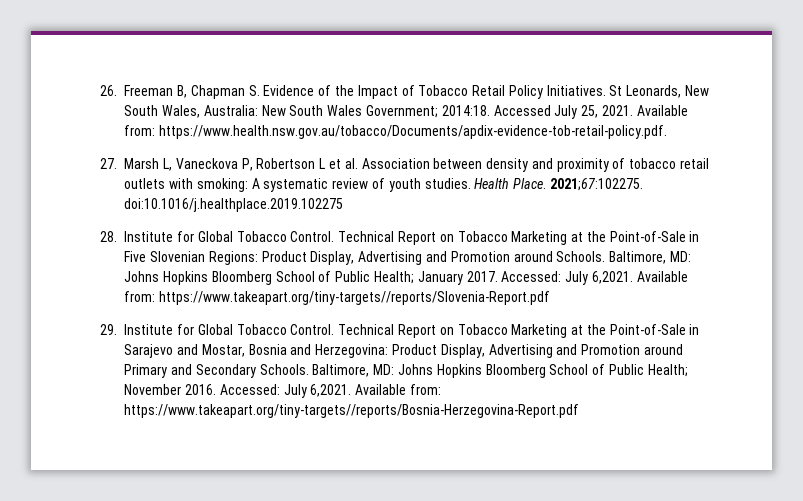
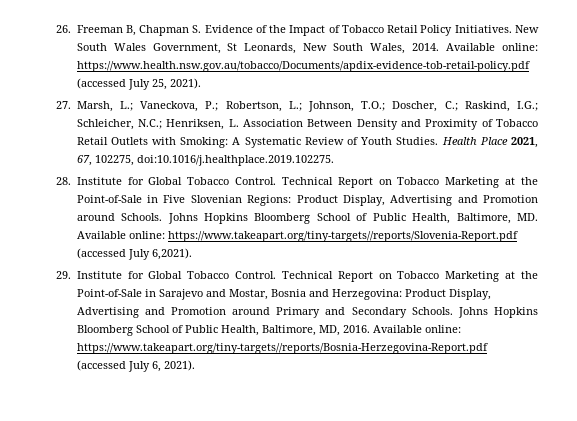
- St Leonards, New South Wales, Australia: New South Wales Government; 2014:18. Accessed July 25, 2021. Available from: https://www.health.nsw.gov.au/tobacco/Documents/apdix-evidence-tob-retail-policy.pdf.
- 27. Marsh L, Vaneckova P, Robertson L et al. Association between density and proximity of tobacco retail outlets with smoking: A systematic review of youth studies. Health Place. 2021;67:102275. doi:10.1016/j.healthplace.2019.102275
+ New South Wales Government, St Leonards, New South Wales, 2014. Available online: https://www.health.nsw.gov.au/tobacco/Documents/apdix-evidence-tob-retail-policy.pdf (accessed July 25, 2021).
+ 27. Marsh, L.; Vaneckova, P.; Robertson, L.; Johnson, T.O.; Doscher, C.; Raskind, I.G.; Schleicher, N.C.; Henriksen, L. Association Between Density and Proximity of Tobacco Retail Outlets with Smoking: A Systematic Review of Youth Studies. Health Place 2021, 67, 102275, doi:10.1016/j.healthplace.2019.102275.
- Baltimore, MD: Johns Hopkins Bloomberg School of Public Health; January 2017. Accessed: July 6,2021. Available from: https://www.takeapart.org/tiny-targets//reports/Slovenia-Report.pdf
+ Johns Hopkins Bloomberg School of Public Health, Baltimore, MD. Available online: https://www.takeapart.org/tiny-targets//reports/Slovenia-Report.pdf (accessed July 6,2021).
- Baltimore, MD: Johns Hopkins Bloomberg School of Public Health; November 2016. Accessed: July 6,2021. Available from: https://www.takeapart.org/tiny-targets//reports/Bosnia-Herzegovina-Report.pdf
+ Johns Hopkins Bloomberg School of Public Health, Baltimore, MD, 2016. Available online: https://www.takeapart.org/tiny-targets//reports/Bosnia-Herzegovina-Report.pdf (accessed July 6, 2021).

